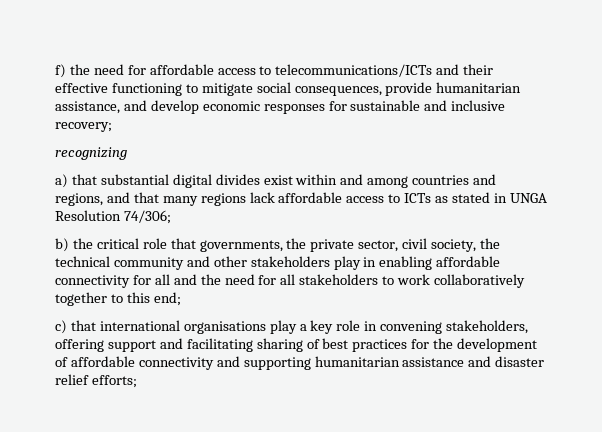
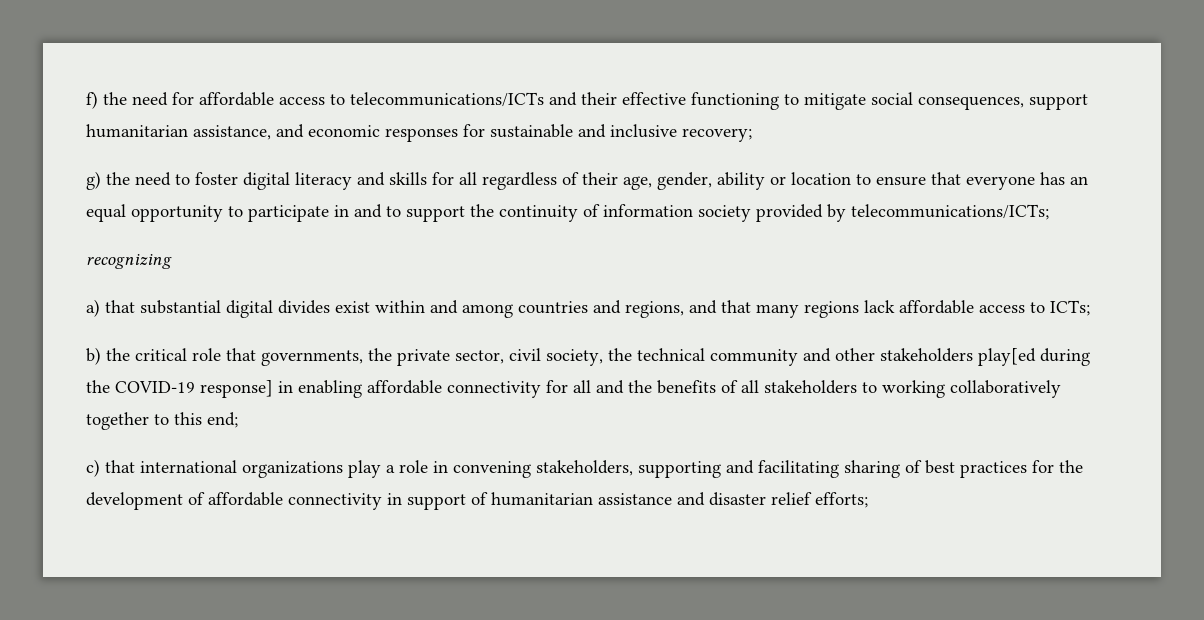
- f) the need for affordable access to telecommunications/ICTs and their effective functioning to mitigate social consequences, provide humanitarian assistance, and develop economic responses for sustainable and inclusive recovery;
+ f) the need for affordable access to telecommunications/ICTs and their effective functioning to mitigate social consequences, support humanitarian assistance, and economic responses for sustainable and inclusive recovery;
+ g) the need to foster digital literacy and skills for all regardless of their age, gender, ability or location to ensure that everyone has an equal opportunity to participate in and to support the continuity of information society provided by telecommunications/ICTs;
- a) that substantial digital divides exist within and among countries and regions, and that many regions lack affordable access to ICTs as stated in UNGA Resolution 74/306;
+ a) that substantial digital divides exist within and among countries and regions, and that many regions lack affordable access to ICTs;
- b) the critical role that governments, the private sector, civil society, the technical community and other stakeholders play in enabling affordable connectivity for all and the need for all stakeholders to work collaboratively together to this end;
+ b) the critical role that governments, the private sector, civil society, the technical community and other stakeholders play[ed during the COVID-19 response] in enabling affordable connectivity for all and the benefits of all stakeholders to working collaboratively together to this end;
- c) that international organisations play a key role in convening stakeholders, offering support and facilitating sharing of best practices for the development of affordable connectivity and supporting humanitarian assistance and disaster relief efforts;
+ c) that international organizations play a role in convening stakeholders, supporting and facilitating sharing of best practices for the development of affordable connectivity in support of humanitarian assistance and disaster relief efforts;

